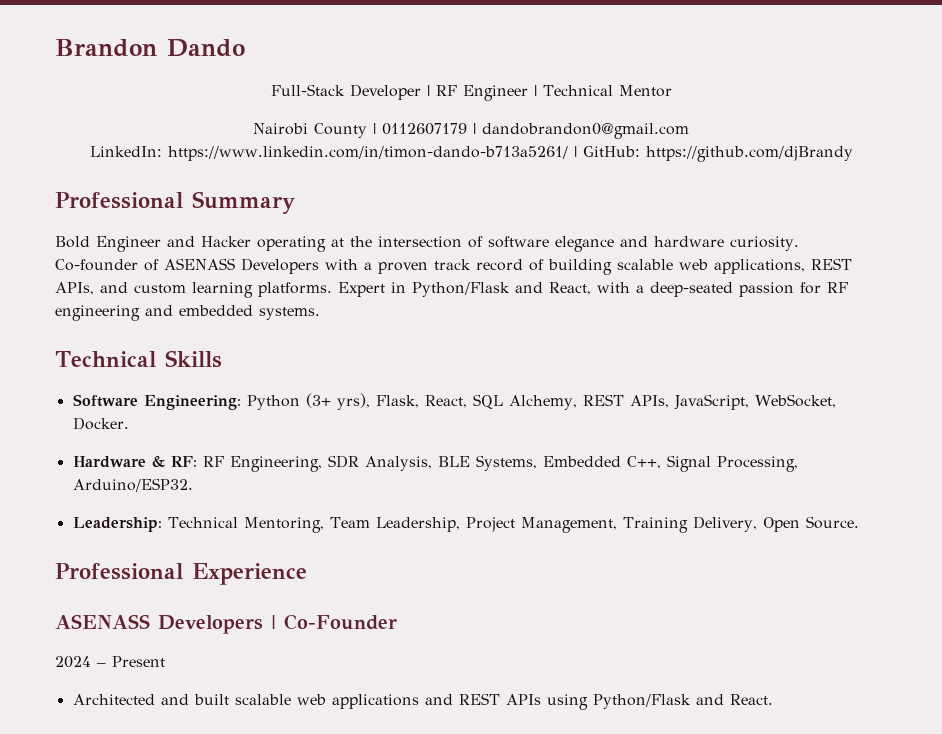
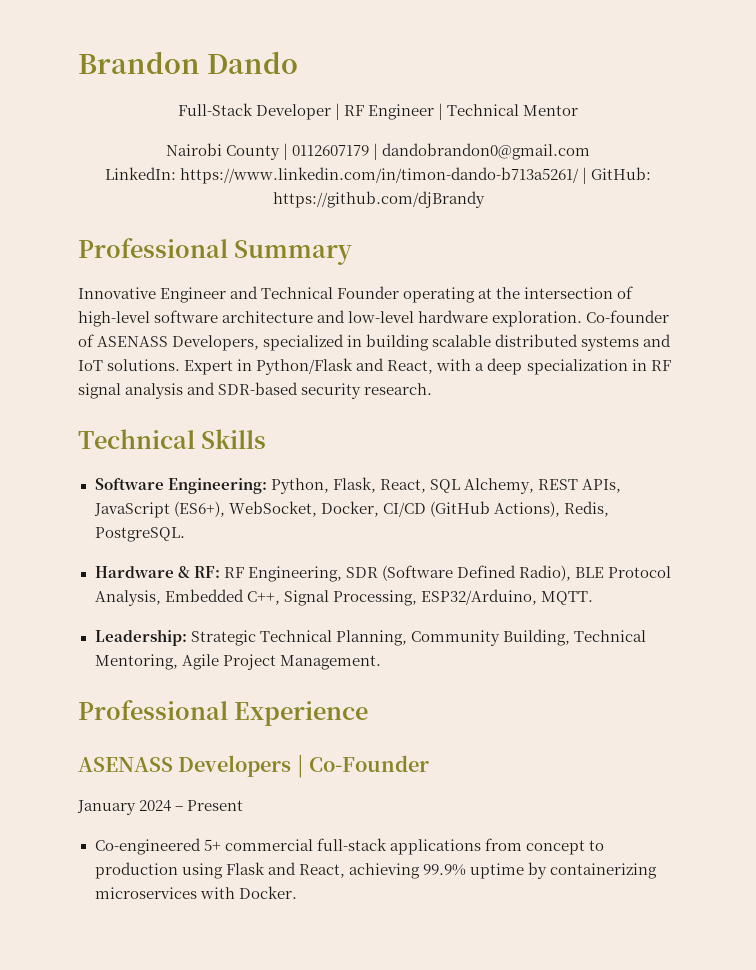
- Bold Engineer and Hacker operating at the intersection of software elegance and hardware curiosity. Co-founder of ASENASS Developers with a proven track record of building scalable web applications, REST APIs, and custom learning platforms.
+ Innovative Engineer and Technical Founder operating at the intersection of high-level software architecture and low-level hardware exploration. Co-founder of ASENASS Developers, specialized in building scalable distributed systems and IoT solutions.
- Expert in Python/Flask and React, with a deep-seated passion for RF engineering and embedded systems.
+ Expert in Python/Flask and React, with a deep specialization in RF signal analysis and SDR-based security research.
- Software Engineering: Python (3+ yrs), Flask, React, SQL Alchemy, REST APIs, JavaScript, WebSocket, Docker.
+ Software Engineering: Python, Flask, React, SQL Alchemy, REST APIs, JavaScript (ES6+), WebSocket, Docker, CI/CD (GitHub Actions), Redis, PostgreSQL.
- Hardware & RF: RF Engineering, SDR Analysis, BLE Systems, Embedded C++, Signal Processing, Arduino/ESP32.
+ Hardware & RF: RF Engineering, SDR (Software Defined Radio), BLE Protocol Analysis, Embedded C++, Signal Processing, ESP32/Arduino, MQTT.
- Leadership: Technical Mentoring, Team Leadership, Project Management, Training Delivery, Open Source.
+ Leadership: Strategic Technical Planning, Community Building, Technical Mentoring, Agile Project Management.
- 2024 – Present
+ January 2024 – Present
- Architected and built scalable web applications and REST APIs using Python/Flask and React.
+ Co-engineered 5+ commercial full-stack applications from concept to production using Flask and React, achieving 99.9% uptime by containerizing microservices with Docker.

